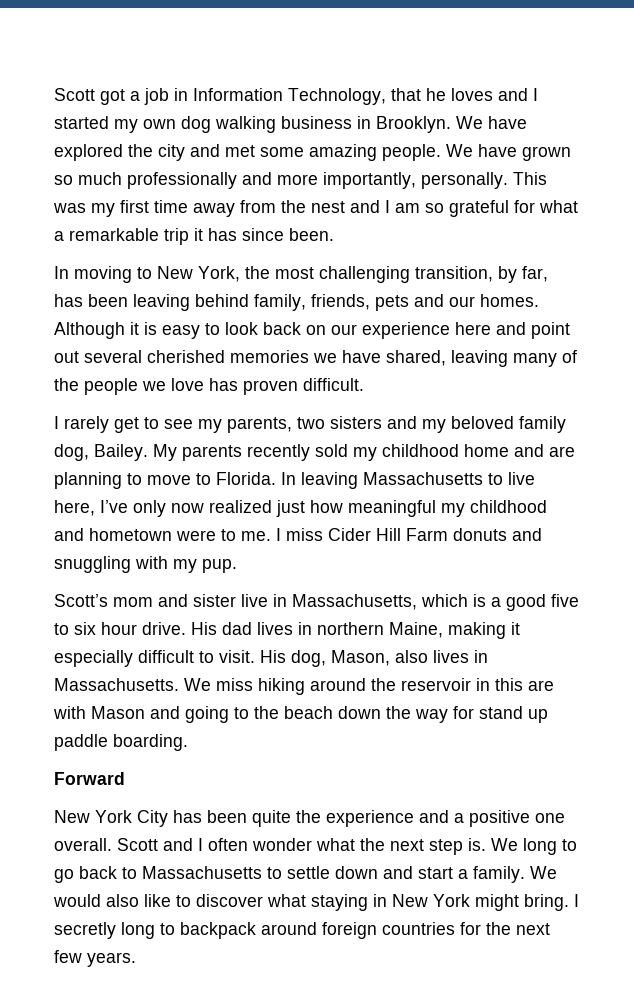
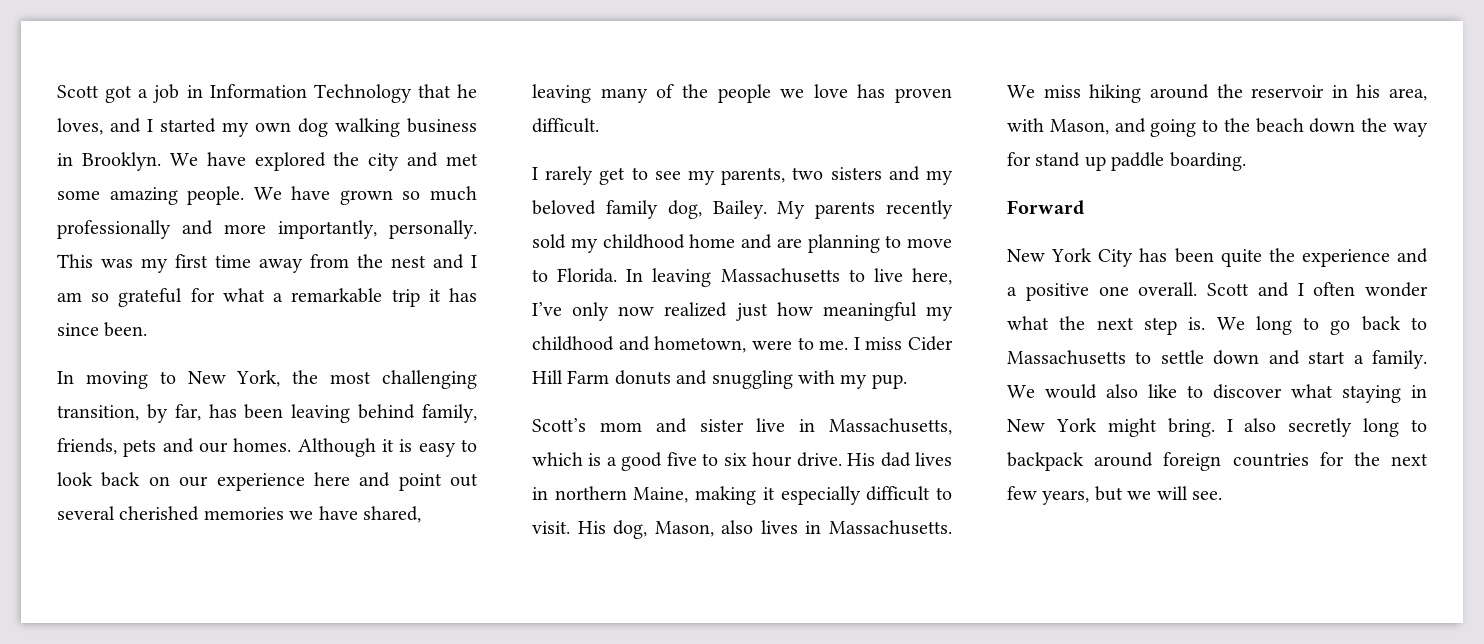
- Scott got a job in Information Technology, that he loves and I started my own dog walking business in Brooklyn.
+ Scott got a job in Information Technology that he loves, and I started my own dog walking business in Brooklyn.
- In leaving Massachusetts to live here, I’ve only now realized just how meaningful my childhood and hometown were to me.
+ In leaving Massachusetts to live here, I’ve only now realized just how meaningful my childhood and hometown, were to me.
- We miss hiking around the reservoir in this are with Mason and going to the beach down the way for stand up paddle boarding.
+ We miss hiking around the reservoir in his area, with Mason, and going to the beach down the way for stand up paddle boarding.
- I secretly long to backpack around foreign countries for the next few years.
+ I also secretly long to backpack around foreign countries for the next few years, but we will see.

